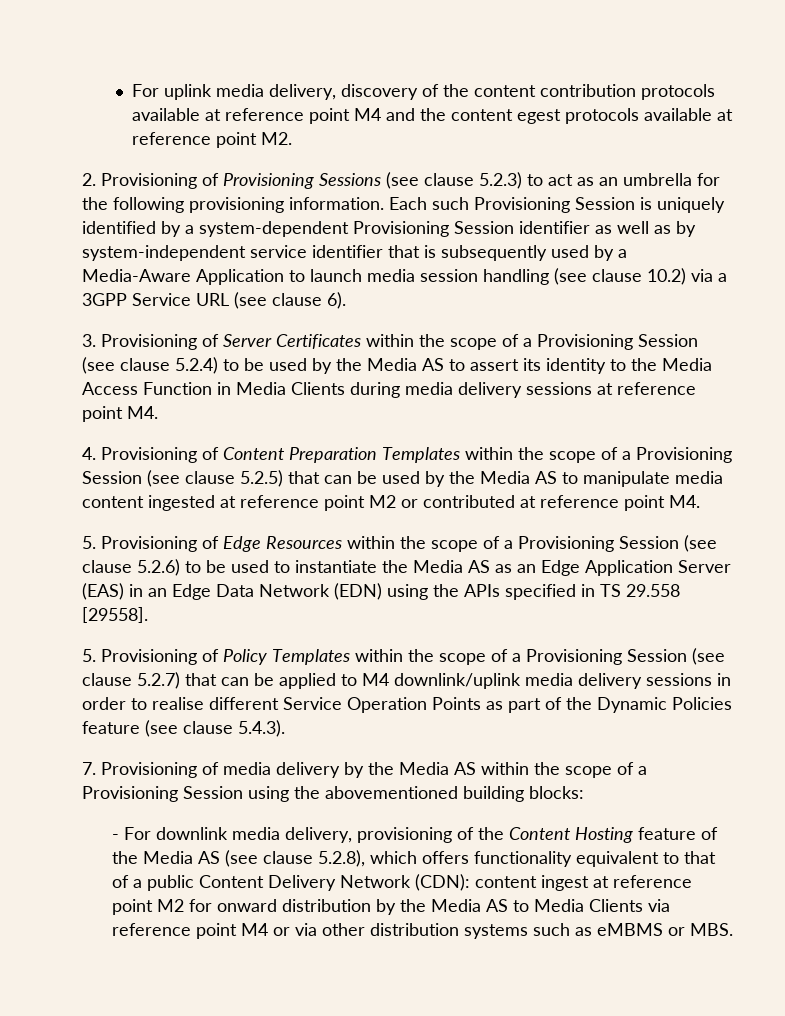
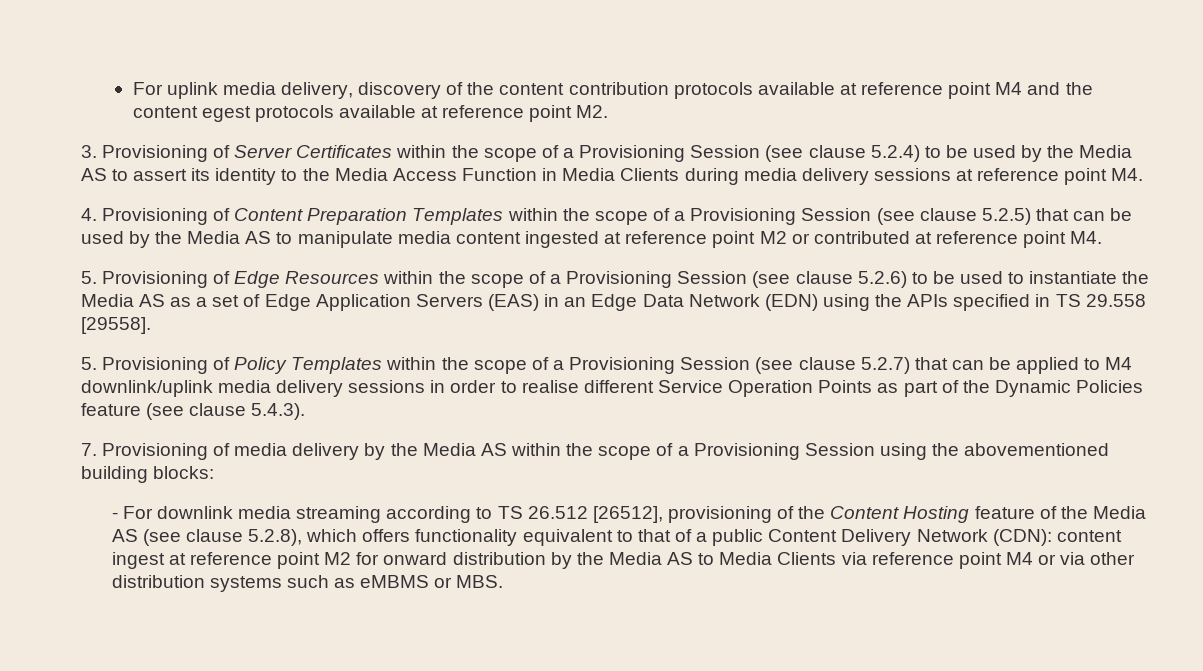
- 2. Provisioning of Provisioning Sessions (see clause 5.2.3) to act as an umbrella for the following provisioning information. Each such Provisioning Session is uniquely identified by a system-dependent Provisioning Session identifier as well as by system-independent service identifier that is subsequently used by a Media-Aware Application to launch media session handling (see clause 10.2) via a 3GPP Service URL (see clause 6).
- 5. Provisioning of Edge Resources within the scope of a Provisioning Session (see clause 5.2.6) to be used to instantiate the Media AS as an Edge Application Server (EAS) in an Edge Data Network (EDN) using the APIs specified in TS 29.558 [29558].
+ 5. Provisioning of Edge Resources within the scope of a Provisioning Session (see clause 5.2.6) to be used to instantiate the Media AS as a set of Edge Application Servers (EAS) in an Edge Data Network (EDN) using the APIs specified in TS 29.558 [29558].
- - For downlink media delivery, provisioning of the Content Hosting feature of the Media AS (see clause 5.2.8), which offers functionality equivalent to that of a public Content Delivery Network (CDN): content ingest at reference point M2 for onward distribution by the Media AS to Media Clients via reference point M4 or via other distribution systems such as eMBMS or MBS.
+ - For downlink media streaming according to TS 26.512 [26512], provisioning of the Content Hosting feature of the Media AS (see clause 5.2.8), which offers functionality equivalent to that of a public Content Delivery Network (CDN): content ingest at reference point M2 for onward distribution by the Media AS to Media Clients via reference point M4 or via other distribution systems such as eMBMS or MBS.

